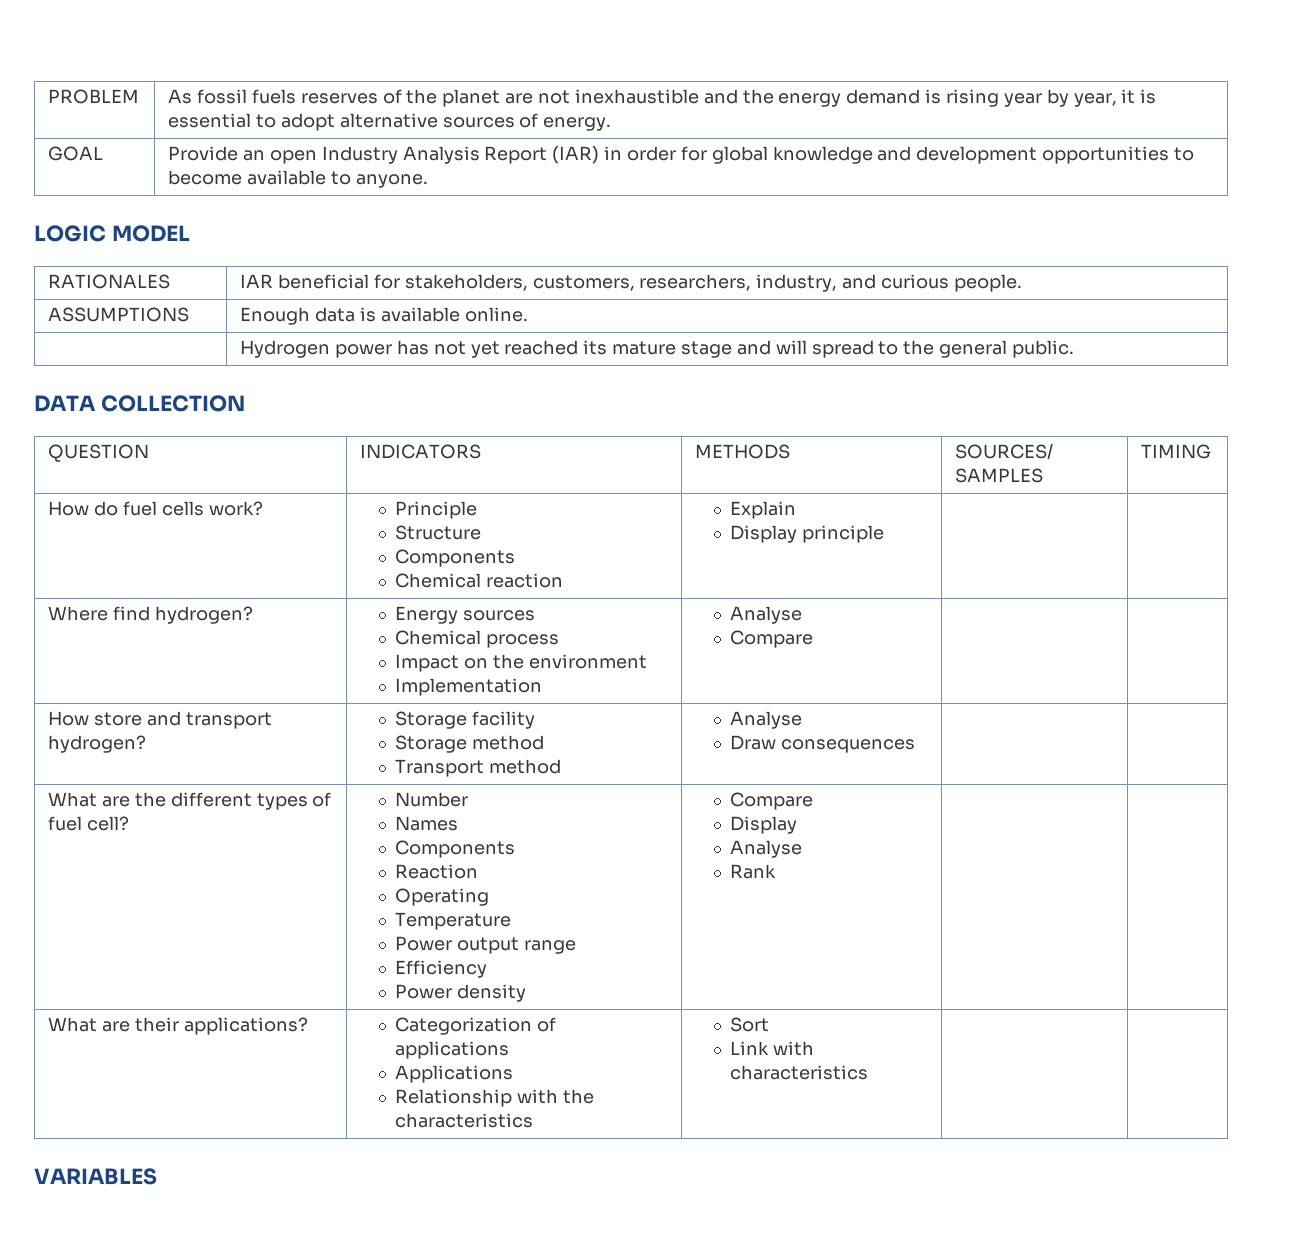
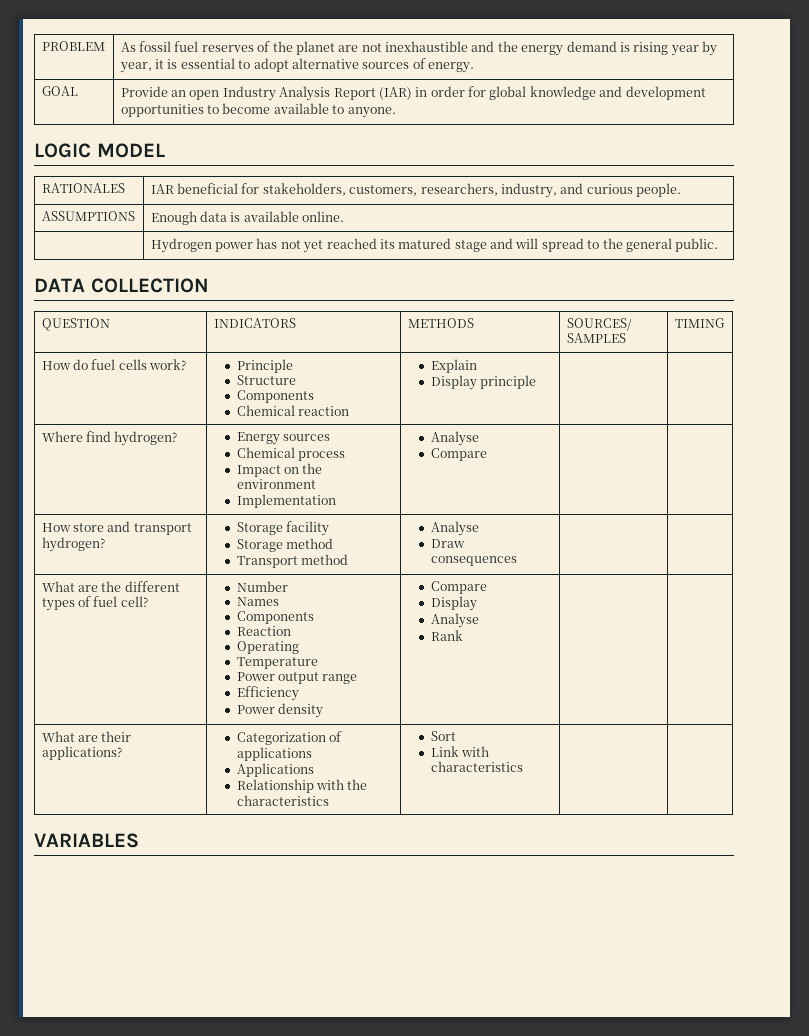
- PROBLEM | As fossil fuels reserves of the planet are not inexhaustible and the energy demand is rising year by year, it is essential to adopt alternative sources of energy.
+ PROBLEM | As fossil fuel reserves of the planet are not inexhaustible and the energy demand is rising year by year, it is essential to adopt alternative sources of energy.
- | Hydrogen power has not yet reached its mature stage and will spread to the general public.
+ | Hydrogen power has not yet reached its matured stage and will spread to the general public.

